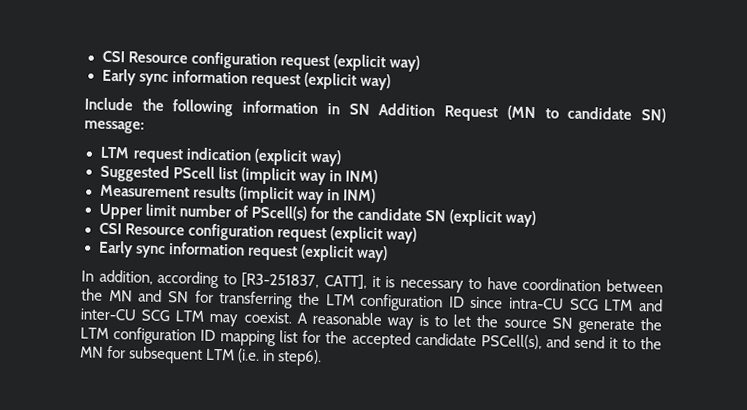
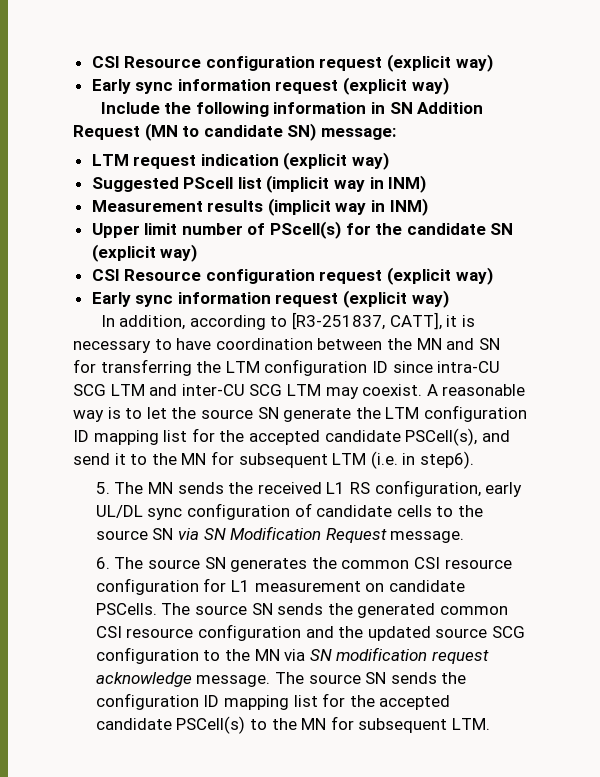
+ 5. The MN sends the received L1 RS configuration, early UL/DL sync configuration of candidate cells to the source SN via SN Modification Request message.
+ 6. The source SN generates the common CSI resource configuration for L1 measurement on candidate PSCells. The source SN sends the generated common CSI resource configuration and the updated source SCG configuration to the MN via SN modification request acknowledge message. The source SN sends the configuration ID mapping list for the accepted candidate PSCell(s) to the MN for subsequent LTM.

